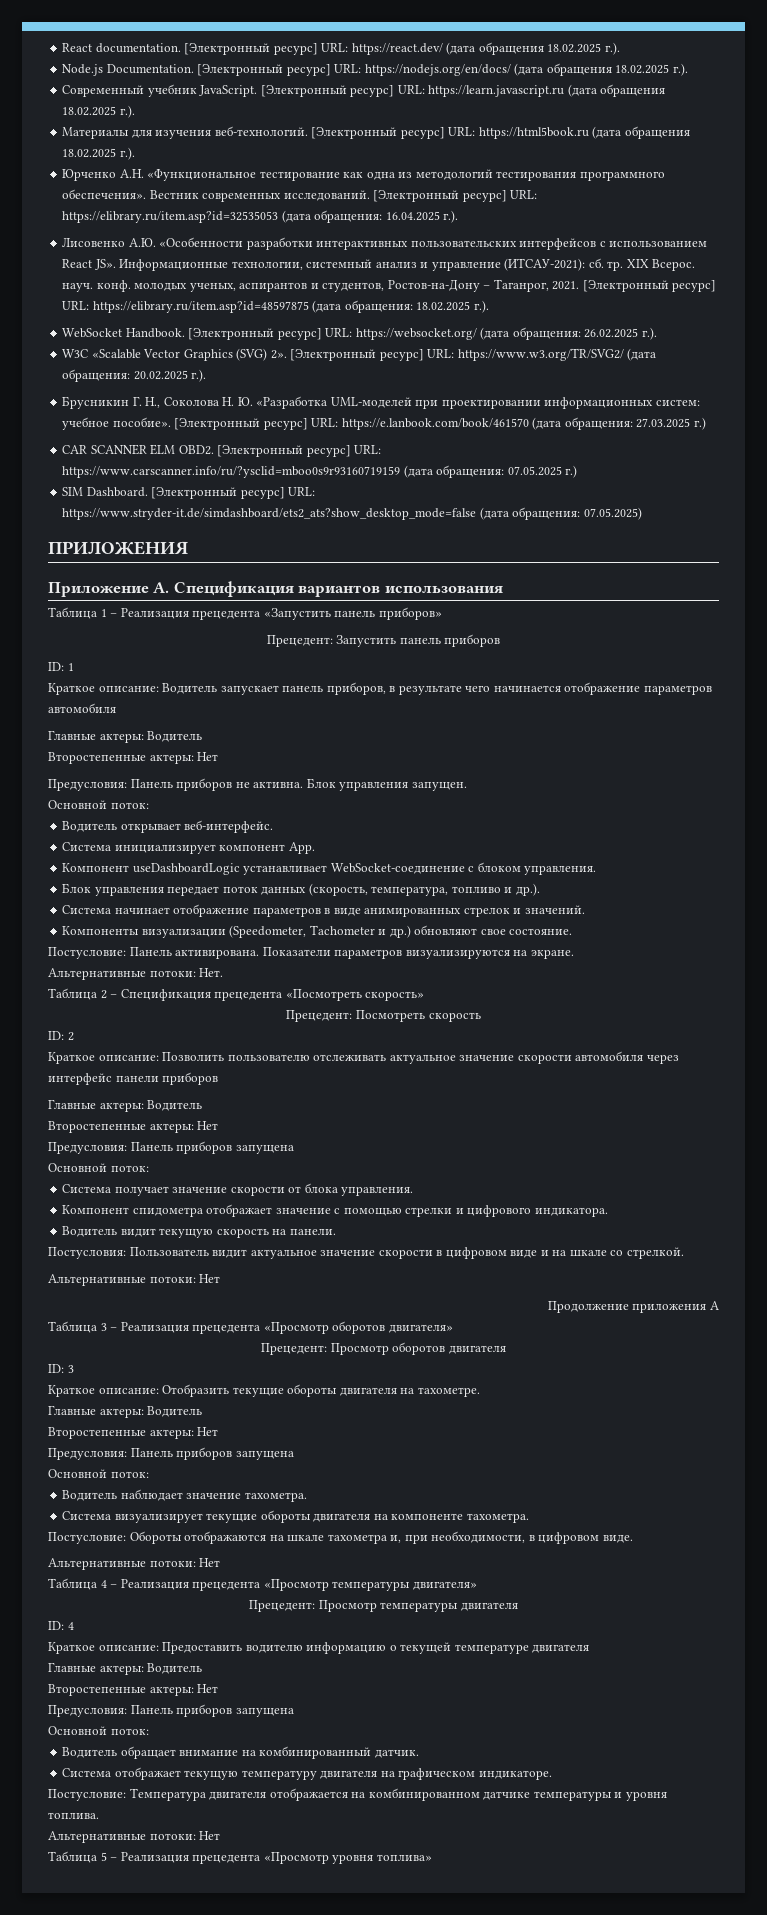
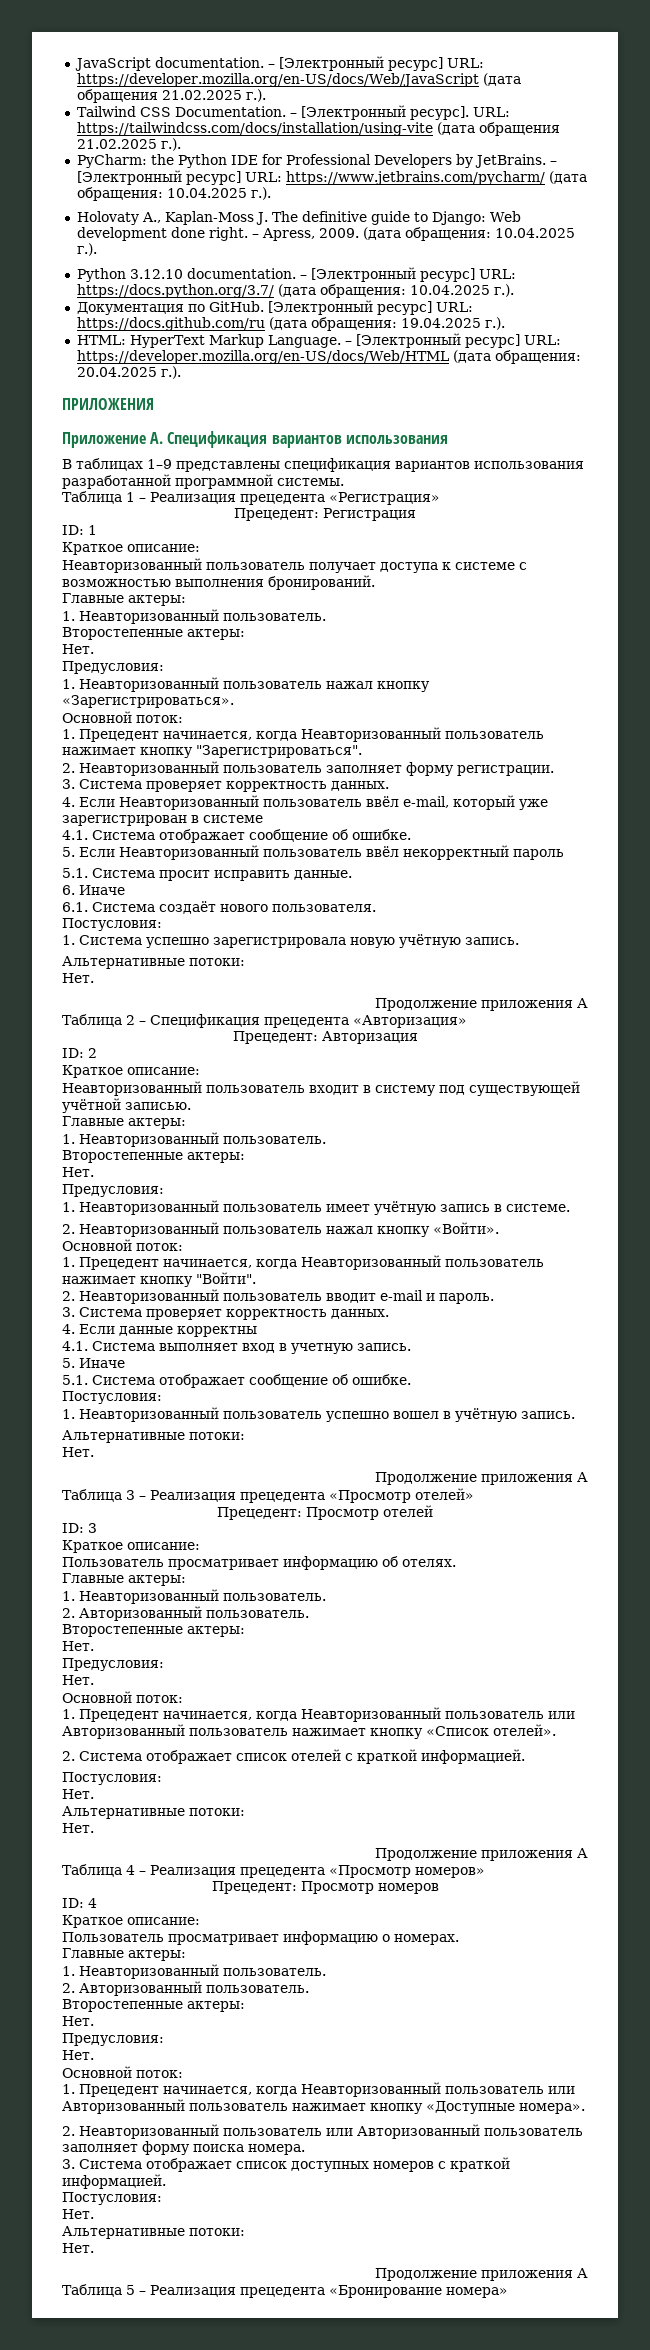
- React documentation. [Электронный ресурс] URL: https://react.dev/ (дата обращения 18.02.2025 г.).
- Node.js Documentation. [Электронный ресурс] URL: https://nodejs.org/en/docs/ (дата обращения 18.02.2025 г.).
- Современный учебник JavaScript. [Электронный ресурс] URL: https://learn.javascript.ru (дата обращения 18.02.2025 г.).
- Материалы для изучения веб-технологий. [Электронный ресурс] URL: https://html5book.ru (дата обращения 18.02.2025 г.).
- Юрченко А.Н. «Функциональное тестирование как одна из методологий тестирования программного обеспечения». Вестник современных исследований. [Электронный ресурс] URL: https://elibrary.ru/item.asp?id=32535053 (дата обращения: 16.04.2025 г.).
- Лисовенко А.Ю. «Особенности разработки интерактивных пользовательских интерфейсов с использованием React JS». Информационные технологии, системный анализ и управление (ИТСАУ-2021): сб. тр. XIX Всерос. науч. конф. молодых ученых, аспирантов и студентов, Ростов-на-Дону – Таганрог, 2021. [Электронный ресурс] URL: https://elibrary.ru/item.asp?id=48597875 (дата обращения: 18.02.2025 г.).
- WebSocket Handbook. [Электронный ресурс] URL: https://websocket.org/ (дата обращения: 26.02.2025 г.).
- W3C «Scalable Vector Graphics (SVG) 2». [Электронный ресурс] URL: https://www.w3.org/TR/SVG2/ (дата обращения: 20.02.2025 г.).
- Брусникин Г. Н., Соколова Н. Ю. «Разработка UML-моделей при проектировании информационных систем: учебное пособие». [Электронный ресурс] URL: https://e.lanbook.com/book/461570 (дата обращения: 27.03.2025 г.)
- CAR SCANNER ELM OBD2. [Электронный ресурс] URL: https://www.carscanner.info/ru/?ysclid=mboo0s9r93160719159 (дата обращения: 07.05.2025 г.)
- SIM Dashboard. [Электронный ресурс] URL: https://www.stryder-it.de/simdashboard/ets2_ats?show_desktop_mode=false (дата обращения: 07.05.2025)
+ JavaScript documentation. – [Электронный ресурс] URL: https://developer.mozilla.org/en-US/docs/Web/JavaScript (дата обращения 21.02.2025 г.).
+ Tailwind CSS Documentation. – [Электронный ресурс]. URL: https://tailwindcss.com/docs/installation/using-vite (дата обращения 21.02.2025 г.).
+ PyCharm: the Python IDE for Professional Developers by JetBrains. – [Электронный ресурс] URL: https://www.jetbrains.com/pycharm/ (дата обращения: 10.04.2025 г.).
+ Holovaty A., Kaplan-Moss J. The definitive guide to Django: Web development done right. – Apress, 2009. (дата обращения: 10.04.2025 г.).
+ Python 3.12.10 documentation. – [Электронный ресурс] URL: https://docs.python.org/3.7/ (дата обращения: 10.04.2025 г.).
+ Документация по GitHub. [Электронный ресурс] URL: https://docs.github.com/ru (дата обращения: 19.04.2025 г.).
+ HTML: HyperText Markup Language. – [Электронный ресурс] URL: https://developer.mozilla.org/en-US/docs/Web/HTML (дата обращения: 20.04.2025 г.).
+ В таблицах 1–9 представлены спецификация вариантов использования разработанной программной системы.
- Таблица 1 – Реализация прецедента «Запустить панель приборов»
- Прецедент: Запустить панель приборов
+ Таблица 1 – Реализация прецедента «Регистрация»
+ Прецедент: Регистрация
  ID: 1
- Краткое описание: Водитель запускает панель приборов, в результате чего начинается отображение параметров автомобиля
- Главные актеры: Водитель
- Второстепенные актеры: Нет
- Предусловия: Панель приборов не активна. Блок управления запущен.
+ Краткое описание:
+ Неавторизованный пользователь получает доступа к системе с возможностью выполнения бронирований.
+ Главные актеры:
+ 1. Неавторизованный пользователь.
+ Второстепенные актеры:
+ Нет.
+ Предусловия:
+ 1. Неавторизованный пользователь нажал кнопку «Зарегистрироваться».
  Основной поток:
- Водитель открывает веб-интерфейс.
- Система инициализирует компонент App.
- Компонент useDashboardLogic устанавливает WebSocket-соединение с блоком управления.
- Блок управления передает поток данных (скорость, температура, топливо и др.).
- Система начинает отображение параметров в виде анимированных стрелок и значений.
- Компоненты визуализации (Speedometer, Tachometer и др.) обновляют свое состояние.
- Постусловие: Панель активирована. Показатели параметров визуализируются на экране.
- Альтернативные потоки: Нет.
+ 1. Прецедент начинается, когда Неавторизованный пользователь нажимает кнопку "Зарегистрироваться".
+ 2. Неавторизованный пользователь заполняет форму регистрации.
+ 3. Система проверяет корректность данных.
+ 4. Если Неавторизованный пользователь ввёл e-mail, который уже зарегистрирован в системе
+ 4.1. Система отображает сообщение об ошибке.
+ 5. Если Неавторизованный пользователь ввёл некорректный пароль
+ 5.1. Система просит исправить данные.
+ 6. Иначе
+ 6.1. Система создаёт нового пользователя.
+ Постусловия:
+ 1. Система успешно зарегистрировала новую учётную запись.
+ Альтернативные потоки:
+ Нет.
+ Продолжение приложения А
- Таблица 2 – Спецификация прецедента «Посмотреть скорость»
- Прецедент: Посмотреть скорость
+ Таблица 2 – Спецификация прецедента «Авторизация»
+ Прецедент: Авторизация
  ID: 2
- Краткое описание: Позволить пользователю отслеживать актуальное значение скорости автомобиля через интерфейс панели приборов
- Главные актеры: Водитель
- Второстепенные актеры: Нет
- Предусловия: Панель приборов запущена
+ Краткое описание:
+ Неавторизованный пользователь входит в систему под существующей учётной записью.
+ Главные актеры:
+ 1. Неавторизованный пользователь.
+ Второстепенные актеры:
+ Нет.
+ Предусловия:
+ 1. Неавторизованный пользователь имеет учётную запись в системе.
+ 2. Неавторизованный пользователь нажал кнопку «Войти».
  Основной поток:
- Система получает значение скорости от блока управления.
- Компонент спидометра отображает значение с помощью стрелки и цифрового индикатора.
- Водитель видит текущую скорость на панели.
- Постусловия: Пользователь видит актуальное значение скорости в цифровом виде и на шкале со стрелкой.
- Альтернативные потоки: Нет
+ 1. Прецедент начинается, когда Неавторизованный пользователь нажимает кнопку "Войти".
+ 2. Неавторизованный пользователь вводит e-mail и пароль.
+ 3. Система проверяет корректность данных.
+ 4. Если данные корректны
+ 4.1. Система выполняет вход в учетную запись.
+ 5. Иначе
+ 5.1. Система отображает сообщение об ошибке.
+ Постусловия:
+ 1. Неавторизованный пользователь успешно вошел в учётную запись.
+ Альтернативные потоки:
+ Нет.
- Таблица 3 – Реализация прецедента «Просмотр оборотов двигателя»
- Прецедент: Просмотр оборотов двигателя
+ Таблица 3 – Реализация прецедента «Просмотр отелей»
+ Прецедент: Просмотр отелей
  ID: 3
- Краткое описание: Отобразить текущие обороты двигателя на тахометре.
- Главные актеры: Водитель
- Второстепенные актеры: Нет
- Предусловия: Панель приборов запущена
+ Краткое описание:
+ Пользователь просматривает информацию об отелях.
+ Главные актеры:
+ 1. Неавторизованный пользователь.
+ 2. Авторизованный пользователь.
+ Второстепенные актеры:
+ Нет.
+ Предусловия:
+ Нет.
  Основной поток:
- Водитель наблюдает значение тахометра.
- Система визуализирует текущие обороты двигателя на компоненте тахометра.
- Постусловие: Обороты отображаются на шкале тахометра и, при необходимости, в цифровом виде.
- Альтернативные потоки: Нет
+ 1. Прецедент начинается, когда Неавторизованный пользователь или Авторизованный пользователь нажимает кнопку «Список отелей».
+ 2. Система отображает список отелей с краткой информацией.
+ Постусловия:
+ Нет.
+ Альтернативные потоки:
+ Нет.
+ Продолжение приложения А
- Таблица 4 – Реализация прецедента «Просмотр температуры двигателя»
- Прецедент: Просмотр температуры двигателя
+ Таблица 4 – Реализация прецедента «Просмотр номеров»
+ Прецедент: Просмотр номеров
  ID: 4
- Краткое описание: Предоставить водителю информацию о текущей температуре двигателя
- Главные актеры: Водитель
- Второстепенные актеры: Нет
- Предусловия: Панель приборов запущена
+ Краткое описание:
+ Пользователь просматривает информацию о номерах.
+ Главные актеры:
+ 1. Неавторизованный пользователь.
+ 2. Авторизованный пользователь.
+ Второстепенные актеры:
+ Нет.
+ Предусловия:
+ Нет.
  Основной поток:
- Водитель обращает внимание на комбинированный датчик.
- Система отображает текущую температуру двигателя на графическом индикаторе.
- Постусловие: Температура двигателя отображается на комбинированном датчике температуры и уровня топлива.
- Альтернативные потоки: Нет
+ 1. Прецедент начинается, когда Неавторизованный пользователь или Авторизованный пользователь нажимает кнопку «Доступные номера».
+ 2. Неавторизованный пользователь или Авторизованный пользователь заполняет форму поиска номера.
+ 3. Система отображает список доступных номеров с краткой информацией.
+ Постусловия:
+ Нет.
+ Альтернативные потоки:
+ Нет.
+ Продолжение приложения А
- Таблица 5 – Реализация прецедента «Просмотр уровня топлива»
+ Таблица 5 – Реализация прецедента «Бронирование номера»

